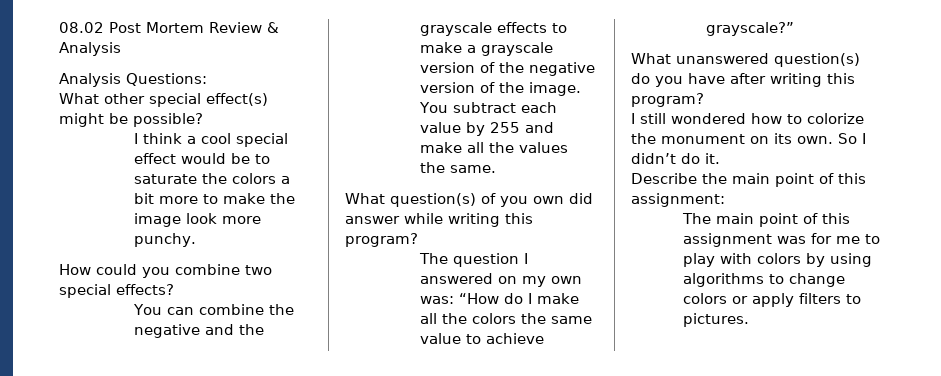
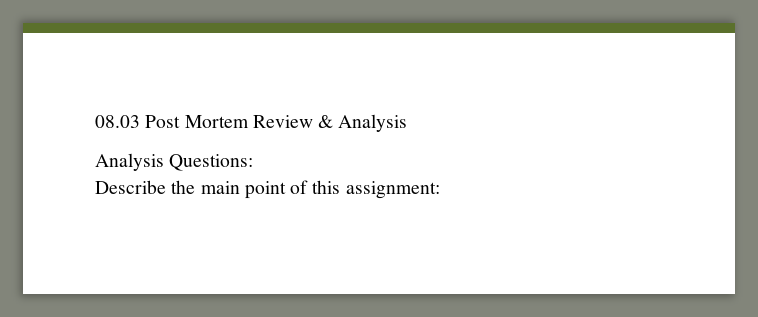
- 08.02 Post Mortem Review & Analysis
+ 08.03 Post Mortem Review & Analysis
- What other special effect(s) might be possible?
- I think a cool special effect would be to saturate the colors a bit more to make the image look more punchy.
- How could you combine two special effects?
- You can combine the negative and the grayscale effects to make a grayscale version of the negative version of the image. You subtract each value by 255 and make all the values the same.
- What question(s) of you own did answer while writing this program?
- The question I answered on my own was: “How do I make all the colors the same value to achieve grayscale?”
- What unanswered question(s) do you have after writing this program?
- I still wondered how to colorize the monument on its own. So I didn’t do it.
- The main point of this assignment was for me to play with colors by using algorithms to change colors or apply filters to pictures.

